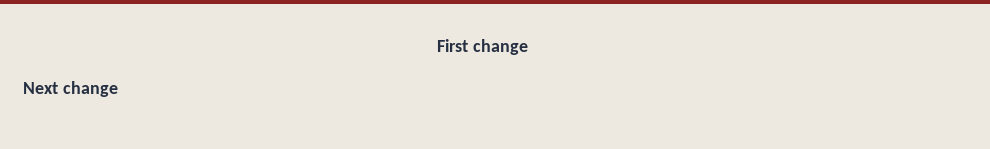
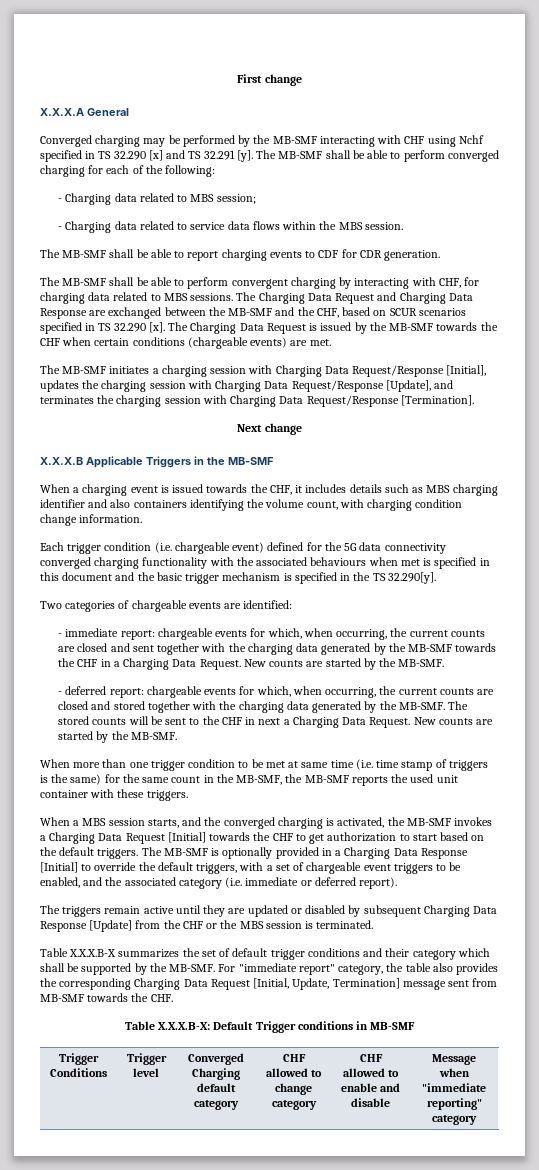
+ X.X.X.A General
+ Converged charging may be performed by the MB-SMF interacting with CHF using Nchf specified in TS 32.290 [x] and TS 32.291 [y]. The MB-SMF shall be able to perform converged charging for each of the following:
+ - Charging data related to MBS session;
+ - Charging data related to service data flows within the MBS session.
+ The MB-SMF shall be able to report charging events to CDF for CDR generation.
+ The MB-SMF shall be able to perform convergent charging by interacting with CHF, for charging data related to MBS sessions. The Charging Data Request and Charging Data Response are exchanged between the MB-SMF and the CHF, based on SCUR scenarios specified in TS 32.290 [x]. The Charging Data Request is issued by the MB-SMF towards the CHF when certain conditions (chargeable events) are met.
+ The MB-SMF initiates a charging session with Charging Data Request/Response [Initial], updates the charging session with Charging Data Request/Response [Update], and terminates the charging session with Charging Data Request/Response [Termination].
  Next change
+ X.X.X.B Applicable Triggers in the MB-SMF
+ When a charging event is issued towards the CHF, it includes details such as MBS charging identifier and also containers identifying the volume count, with charging condition change information.
+ Each trigger condition (i.e. chargeable event) defined for the 5G data connectivity converged charging functionality with the associated behaviours when met is specified in this document and the basic trigger mechanism is specified in the TS 32.290[y].
+ Two categories of chargeable events are identified:
+ - immediate report: chargeable events for which, when occurring, the current counts are closed and sent together with the charging data generated by the MB-SMF towards the CHF in a Charging Data Request. New counts are started by the MB-SMF.
+ - deferred report: chargeable events for which, when occurring, the current counts are closed and stored together with the charging data generated by the MB-SMF. The stored counts will be sent to the CHF in next a Charging Data Request. New counts are started by the MB-SMF.
+ When more than one trigger condition to be met at same time (i.e. time stamp of triggers is the same) for the same count in the MB-SMF, the MB-SMF reports the used unit container with these triggers.
+ When a MBS session starts, and the converged charging is activated, the MB-SMF invokes a Charging Data Request [Initial] towards the CHF to get authorization to start based on the default triggers. The MB-SMF is optionally provided in a Charging Data Response [Initial] to override the default triggers, with a set of chargeable event triggers to be enabled, and the associated category (i.e. immediate or deferred report).
+ The triggers remain active until they are updated or disabled by subsequent Charging Data Response [Update] from the CHF or the MBS session is terminated.
+ Table X.X.X.B-X summarizes the set of default trigger conditions and their category which shall be supported by the MB-SMF. For "immediate report" category, the table also provides the corresponding Charging Data Request [Initial, Update, Termination] message sent from MB-SMF towards the CHF.
+ Table X.X.X.B-X: Default Trigger conditions in MB-SMF
+ Trigger Conditions | Trigger level | Converged Charging default category | CHF allowed to change category | CHF allowed to enable and disable | Message when "immediate reporting" category

